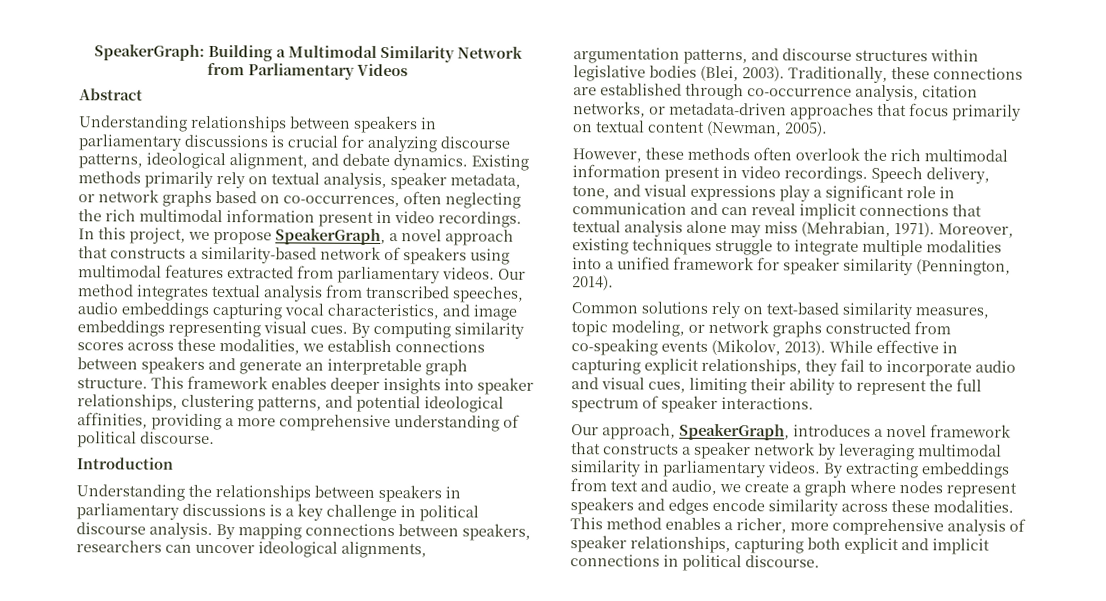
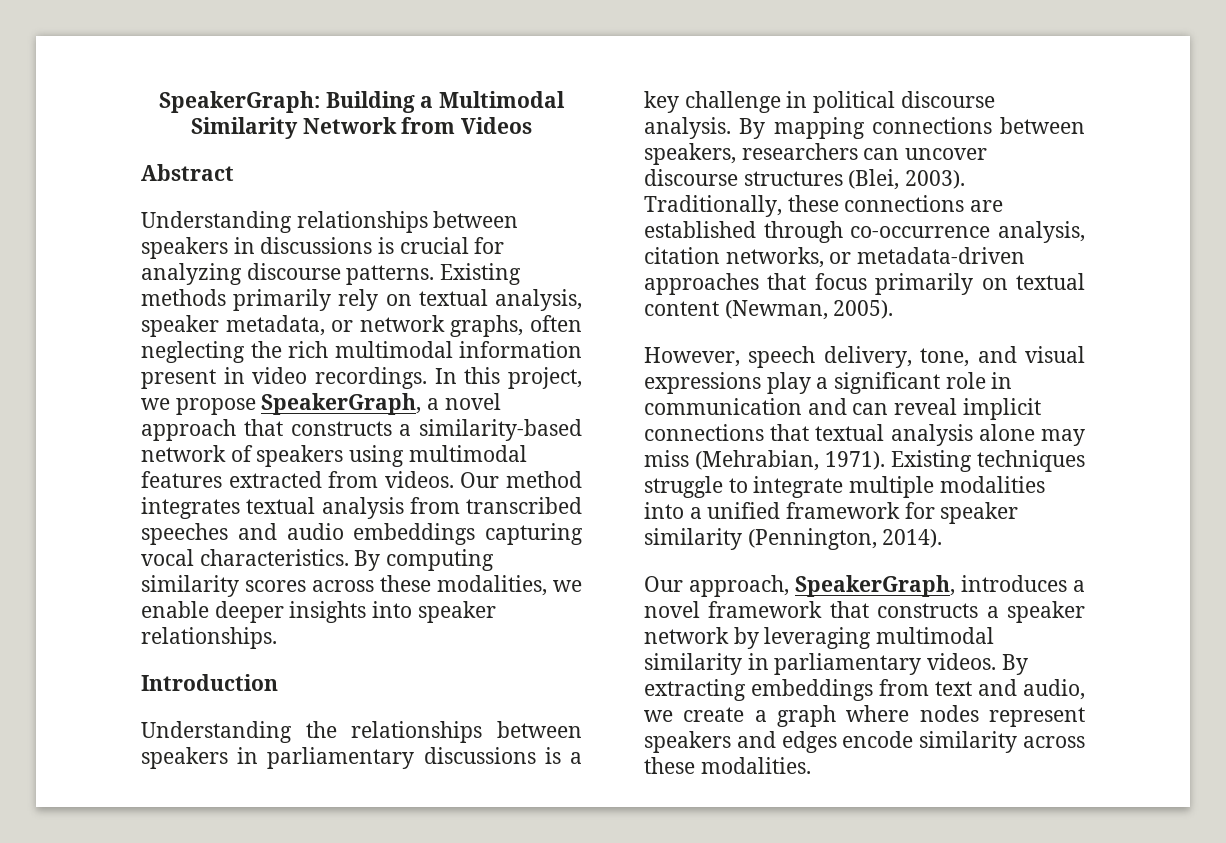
- SpeakerGraph: Building a Multimodal Similarity Network from Parliamentary Videos
+ SpeakerGraph: Building a Multimodal Similarity Network from Videos
- Understanding relationships between speakers in parliamentary discussions is crucial for analyzing discourse patterns, ideological alignment, and debate dynamics.
+ Understanding relationships between speakers in discussions is crucial for analyzing discourse patterns.
- Existing methods primarily rely on textual analysis, speaker metadata, or network graphs based on co-occurrences, often neglecting the rich multimodal information present in video recordings.
+ Existing methods primarily rely on textual analysis, speaker metadata, or network graphs, often neglecting the rich multimodal information present in video recordings.
- In this project, we propose SpeakerGraph, a novel approach that constructs a similarity-based network of speakers using multimodal features extracted from parliamentary videos.
+ In this project, we propose SpeakerGraph, a novel approach that constructs a similarity-based network of speakers using multimodal features extracted from videos.
- Our method integrates textual analysis from transcribed speeches, audio embeddings capturing vocal characteristics, and image embeddings representing visual cues.
+ Our method integrates textual analysis from transcribed speeches and audio embeddings capturing vocal characteristics.
- By computing similarity scores across these modalities, we establish connections between speakers and generate an interpretable graph structure. This framework enables deeper insights into speaker relationships, clustering patterns, and potential ideological affinities, providing a more comprehensive understanding of political discourse.
+ By computing similarity scores across these modalities, we enable deeper insights into speaker relationships.
- By mapping connections between speakers, researchers can uncover ideological alignments, argumentation patterns, and discourse structures within legislative bodies (Blei, 2003).
+ By mapping connections between speakers, researchers can uncover discourse structures (Blei, 2003).
- However, these methods often overlook the rich multimodal information present in video recordings. Speech delivery, tone, and visual expressions play a significant role in communication and can reveal implicit connections that textual analysis alone may miss (Mehrabian, 1971).
+ However, speech delivery, tone, and visual expressions play a significant role in communication and can reveal implicit connections that textual analysis alone may miss (Mehrabian, 1971).
- Moreover, existing techniques struggle to integrate multiple modalities into a unified framework for speaker similarity (Pennington, 2014).
+ Existing techniques struggle to integrate multiple modalities into a unified framework for speaker similarity (Pennington, 2014).
- Common solutions rely on text-based similarity measures, topic modeling, or network graphs constructed from co-speaking events (Mikolov, 2013). While effective in capturing explicit relationships, they fail to incorporate audio and visual cues, limiting their ability to represent the full spectrum of speaker interactions.
- This method enables a richer, more comprehensive analysis of speaker relationships, capturing both explicit and implicit connections in political discourse.

